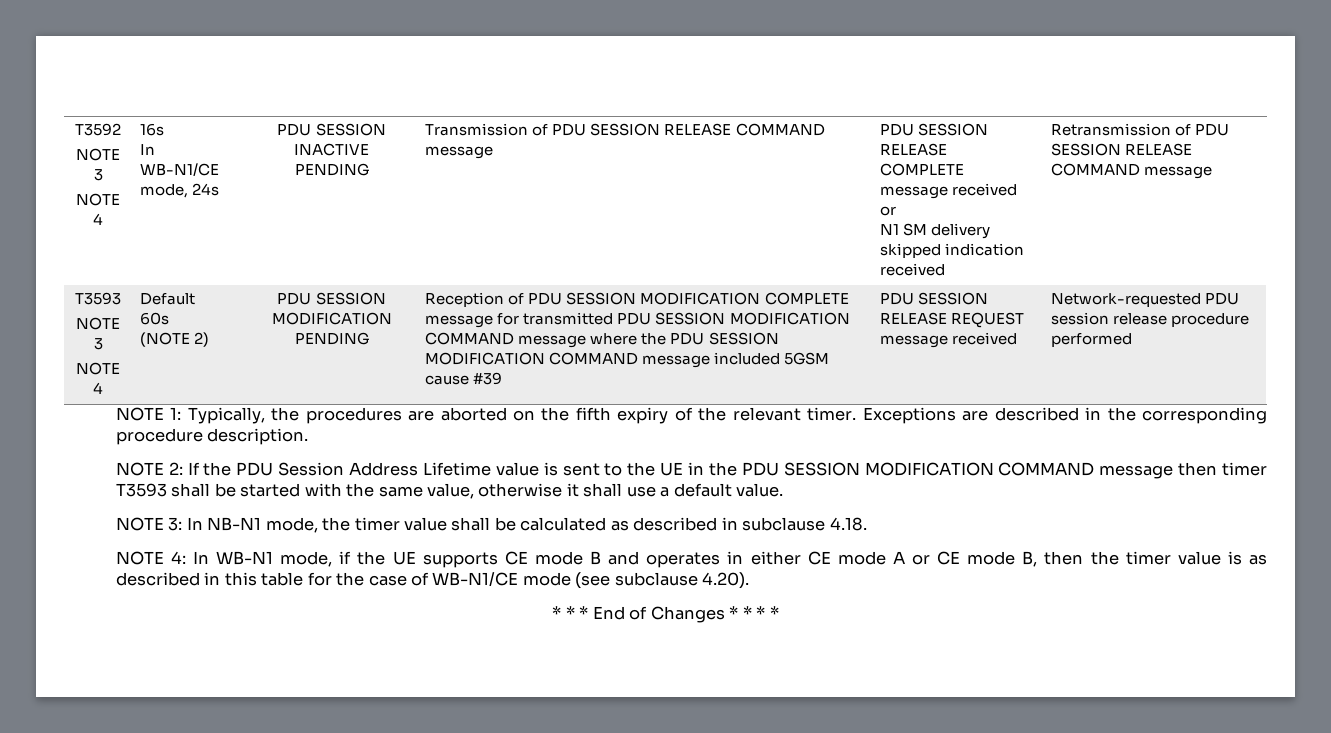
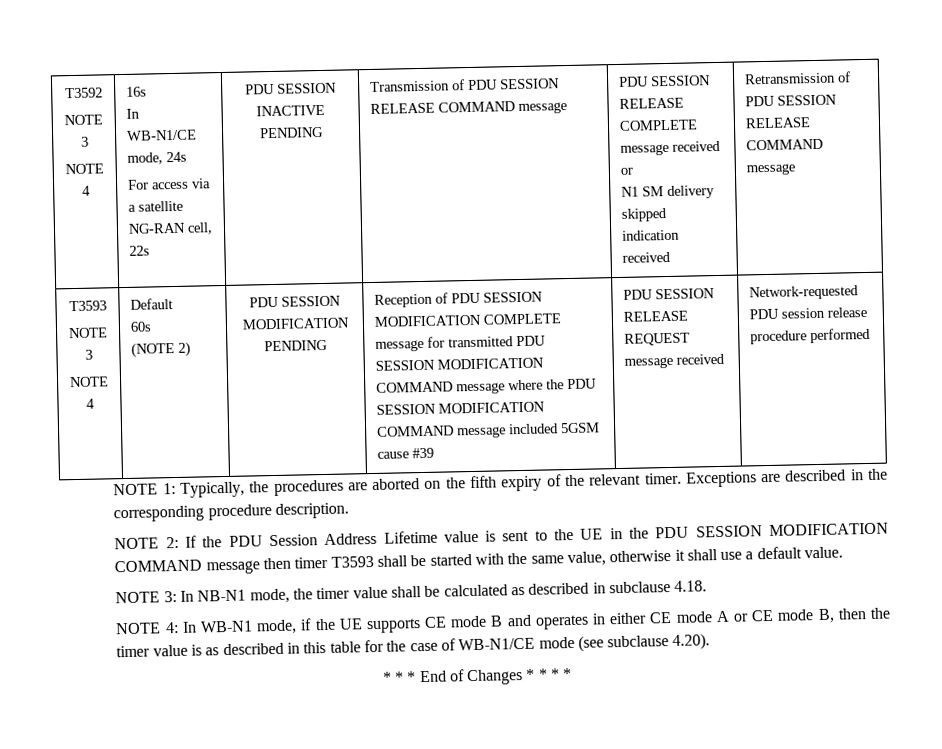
+ For access via a satellite NG-RAN cell, 22s

